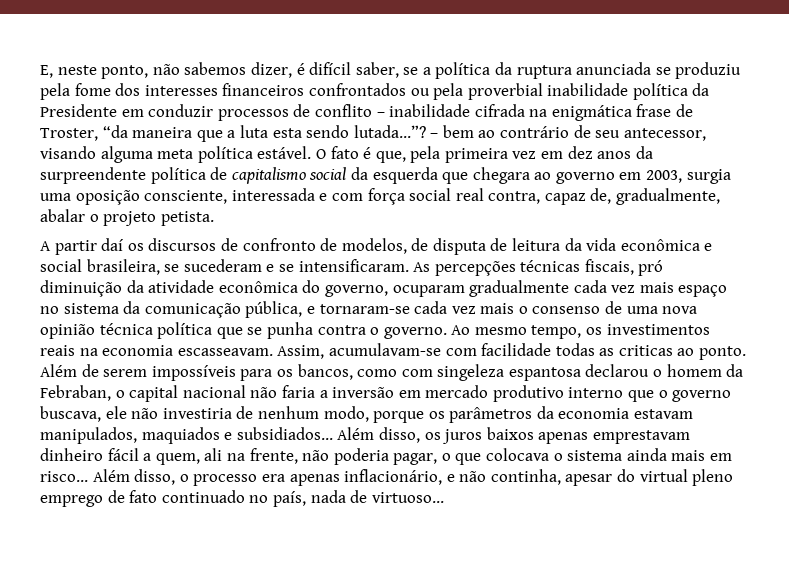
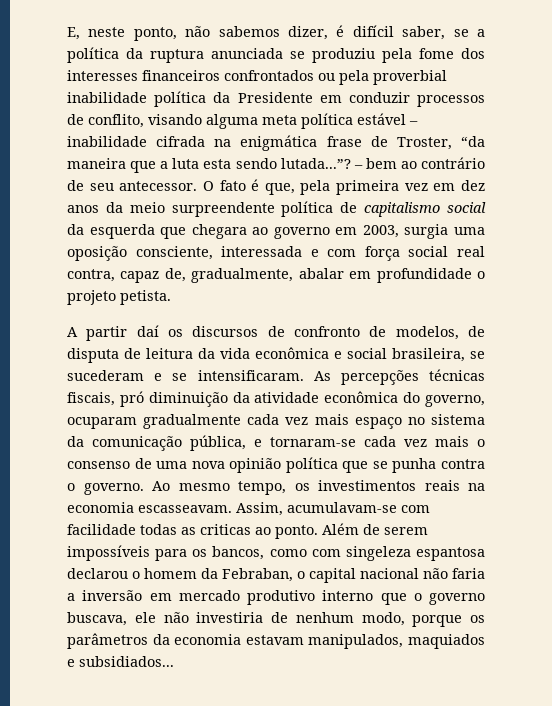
- E, neste ponto, não sabemos dizer, é difícil saber, se a política da ruptura anunciada se produziu pela fome dos interesses financeiros confrontados ou pela proverbial inabilidade política da Presidente em conduzir processos de conflito – inabilidade cifrada na enigmática frase de Troster, “da maneira que a luta esta sendo lutada...”?
+ E, neste ponto, não sabemos dizer, é difícil saber, se a política da ruptura anunciada se produziu pela fome dos interesses financeiros confrontados ou pela proverbial inabilidade política da Presidente em conduzir processos de conflito, visando alguma meta política estável – inabilidade cifrada na enigmática frase de Troster, “da maneira que a luta esta sendo lutada...”?
- – bem ao contrário de seu antecessor, visando alguma meta política estável.
+ – bem ao contrário de seu antecessor.
- O fato é que, pela primeira vez em dez anos da surpreendente política de capitalismo social da esquerda que chegara ao governo em 2003, surgia uma oposição consciente, interessada e com força social real contra, capaz de, gradualmente, abalar o projeto petista.
+ O fato é que, pela primeira vez em dez anos da meio surpreendente política de capitalismo social da esquerda que chegara ao governo em 2003, surgia uma oposição consciente, interessada e com força social real contra, capaz de, gradualmente, abalar em profundidade o projeto petista.
- As percepções técnicas fiscais, pró diminuição da atividade econômica do governo, ocuparam gradualmente cada vez mais espaço no sistema da comunicação pública, e tornaram-se cada vez mais o consenso de uma nova opinião técnica política que se punha contra o governo.
+ As percepções técnicas fiscais, pró diminuição da atividade econômica do governo, ocuparam gradualmente cada vez mais espaço no sistema da comunicação pública, e tornaram-se cada vez mais o consenso de uma nova opinião política que se punha contra o governo.
- Além disso, os juros baixos apenas emprestavam dinheiro fácil a quem, ali na frente, não poderia pagar, o que colocava o sistema ainda mais em risco... Além disso, o processo era apenas inflacionário, e não continha, apesar do virtual pleno emprego de fato continuado no país, nada de virtuoso...

